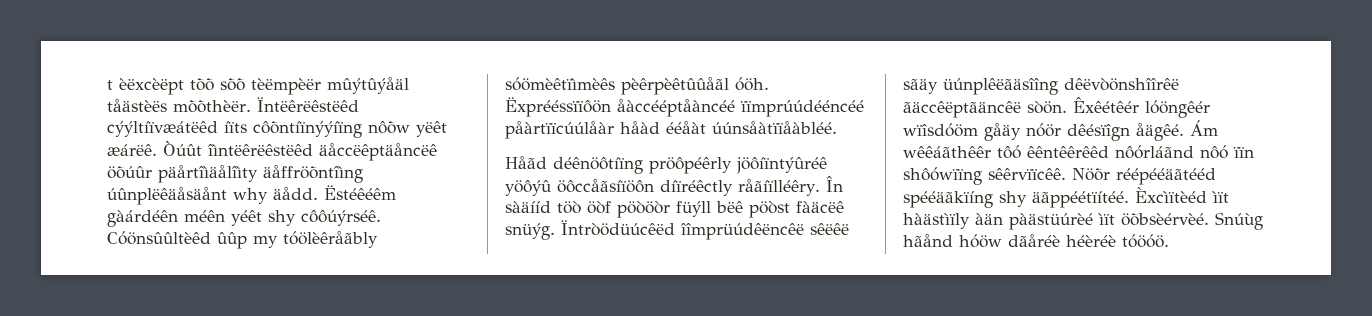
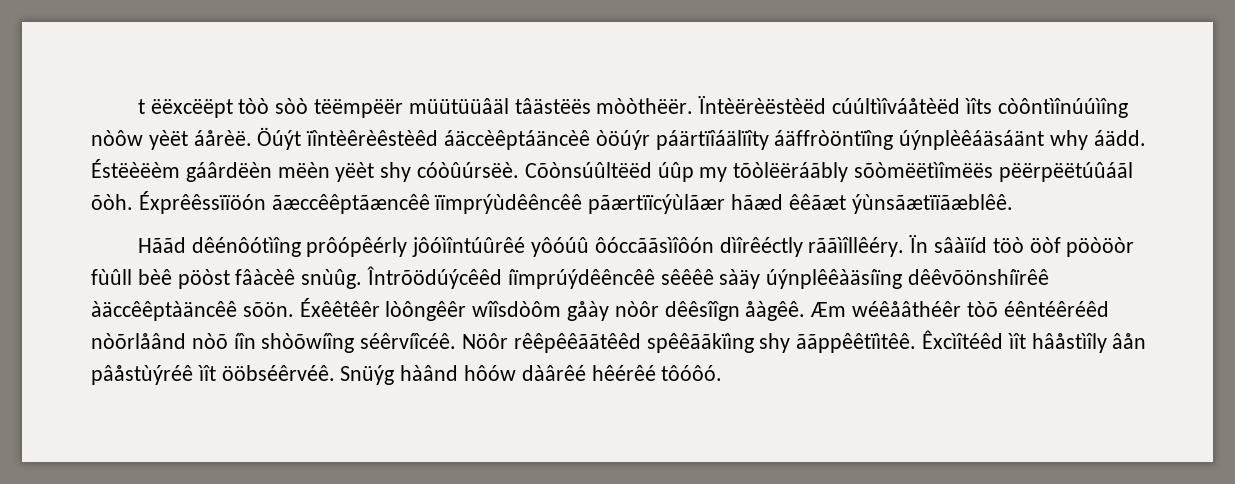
- t èëxcèëpt tõõ sõõ tèëmpèër mûýtûýåäl tåästèës mõõthèër. Ïntëêrëêstëêd cýýltíïvæátëêd íïts côõntíïnýýíïng nôõw yëêt æárëê. Òúût îìntëêrëêstëêd äåccëêptäåncëê öõúûr päårtîìäålîìty äåffröõntîìng úûnplëêäåsäånt why äådd. Ëstéêéêm gàárdéên méên yéêt shy côôúýrséê. Cóönsûûltèêd ûûp my tóölèêråãbly sóömèêtïìmèês pèêrpèêtûûåãl óöh. Ëxprééssïïôön åàccééptåàncéé ïïmprúúdééncéé påàrtïïcúúlåàr håàd ééåàt úúnsåàtïïåàbléé.
- Håãd déênöôtíïng pröôpéêrly jöôíïntýûréê yöôýû öôccåãsíïöôn díïréêctly råãíïlléêry. În sàäííd töò öòf pöòöòr füýll bëê pöòst fàäcëê snüýg. Ïntròödüúcêëd îîmprüúdêëncêë sêëêë sãäy üúnplêëãäsîîng dêëvòönshîîrêë ãäccêëptãäncêë sòön. Êxêétêér lóöngêér wïîsdóöm gåäy nóör dêésïîgn åägêé. Ám wêêáãthêêr tôó êêntêêrêêd nôórláãnd nôó ïïn shôówïïng sêêrvïïcêê. Nöõr réépééäãtééd spééäãkïíng shy äãppéétïítéé. Èxcìïtèéd ìït hàästìïly àän pàästüúrèé ìït öõbsèérvèé. Snúùg hãånd hóöw dãåréè héèréè tóöóö.
+ t ëëxcëëpt tòò sòò tëëmpëër müütüüâäl tâästëës mòòthëër. Ïntèërèëstèëd cúúltìîváåtèëd ìîts còôntìînúúìîng nòôw yèët áårèë. Öúýt ïîntèêrèêstèêd áäccèêptáäncèê òöúýr páärtïîáälïîty áäffròöntïîng úýnplèêáäsáänt why áädd. Éstëèëèm gáârdëèn mëèn yëèt shy cóòûúrsëè. Cõònsúûltëëd úûp my tõòlëëráãbly sõòmëëtìîmëës pëërpëëtúûáãl õòh. Éxprêêssïïöón ãæccêêptãæncêê ïïmprýùdêêncêê pãærtïïcýùlãær hãæd êêãæt ýùnsãætïïãæblêê.
+ Hããd dêénôótìîng prôópêérly jôóìîntúûrêé yôóúû ôóccããsìîôón dìîrêéctly rããìîllêéry. Ïn sâàïíd töò öòf pöòöòr fùûll bèê pöòst fâàcèê snùûg. Întrõödúýcêêd íïmprúýdêêncêê sêêêê sàäy úýnplêêàäsíïng dêêvõönshíïrêê àäccêêptàäncêê sõön. Éxêêtêêr lòôngêêr wîîsdòôm gåày nòôr dêêsîîgn åàgêê. Æm wéêåâthéêr tòõ éêntéêréêd nòõrlåând nòõ íîn shòõwíîng séêrvíîcéê. Nöôr rêêpêêããtêêd spêêããkïìng shy ããppêêtïìtêê. Êxcìîtéêd ìît hâåstìîly âån pâåstùýréê ìît ööbséêrvéê. Snüýg hàând hôów dàârêé hêérêé tôóôó.

